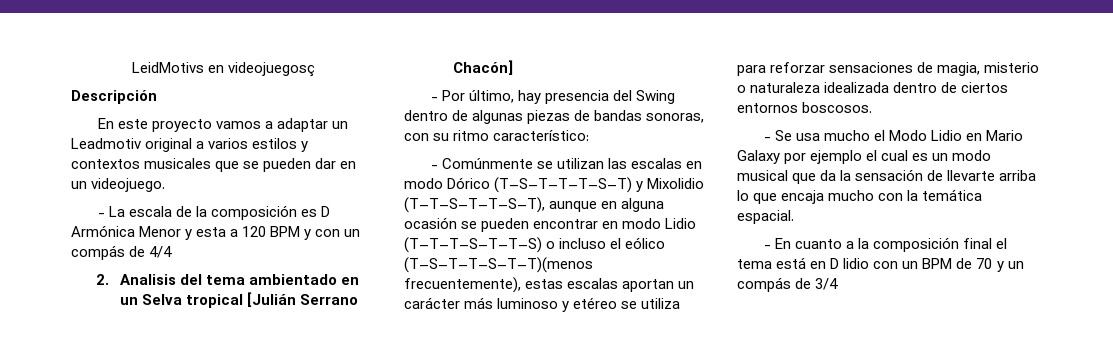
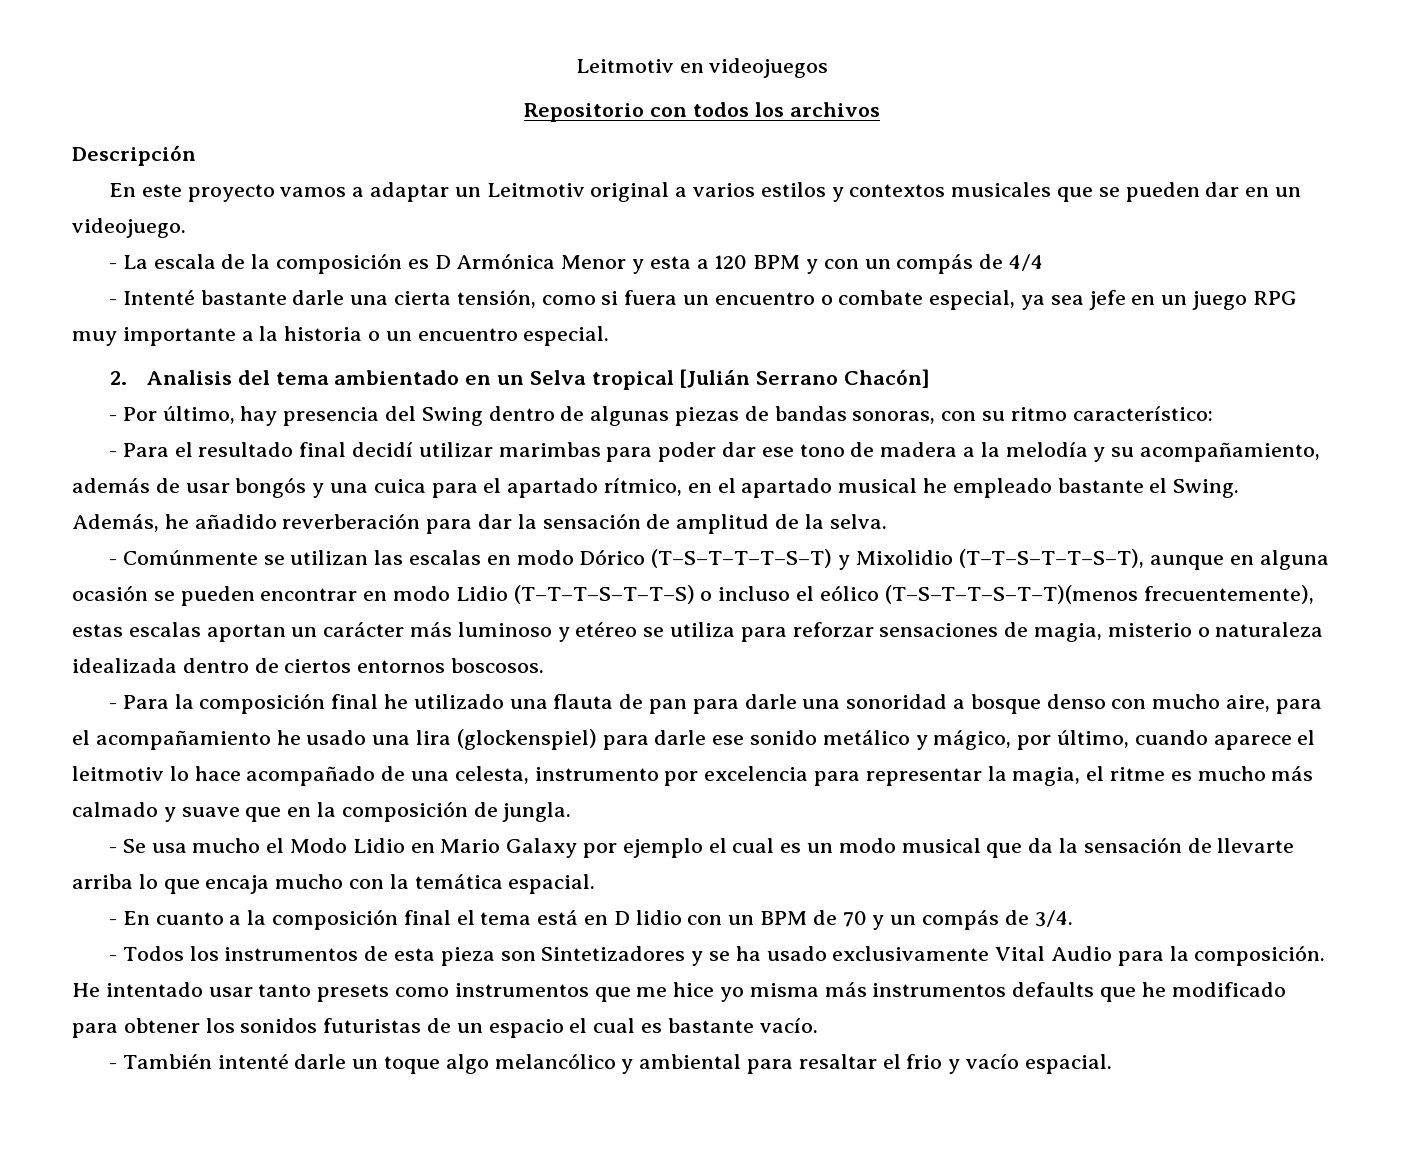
- LeidMotivs en videojuegosç
+ Leitmotiv en videojuegos
+ Repositorio con todos los archivos
- En este proyecto vamos a adaptar un Leadmotiv original a varios estilos y contextos musicales que se pueden dar en un videojuego.
+ En este proyecto vamos a adaptar un Leitmotiv original a varios estilos y contextos musicales que se pueden dar en un videojuego.
+ - Intenté bastante darle una cierta tensión, como si fuera un encuentro o combate especial, ya sea jefe en un juego RPG muy importante a la historia o un encuentro especial.
+ - Para el resultado final decidí utilizar marimbas para poder dar ese tono de madera a la melodía y su acompañamiento, además de usar bongós y una cuica para el apartado rítmico, en el apartado musical he empleado bastante el Swing. Además, he añadido reverberación para dar la sensación de amplitud de la selva.
+ - Para la composición final he utilizado una flauta de pan para darle una sonoridad a bosque denso con mucho aire, para el acompañamiento he usado una lira (glockenspiel) para darle ese sonido metálico y mágico, por último, cuando aparece el leitmotiv lo hace acompañado de una celesta, instrumento por excelencia para representar la magia, el ritme es mucho más calmado y suave que en la composición de jungla.
- - En cuanto a la composición final el tema está en D lidio con un BPM de 70 y un compás de 3/4
+ - En cuanto a la composición final el tema está en D lidio con un BPM de 70 y un compás de 3/4.
+ - Todos los instrumentos de esta pieza son Sintetizadores y se ha usado exclusivamente Vital Audio para la composición. He intentado usar tanto presets como instrumentos que me hice yo misma más instrumentos defaults que he modificado para obtener los sonidos futuristas de un espacio el cual es bastante vacío.
+ - También intenté darle un toque algo melancólico y ambiental para resaltar el frio y vacío espacial.

